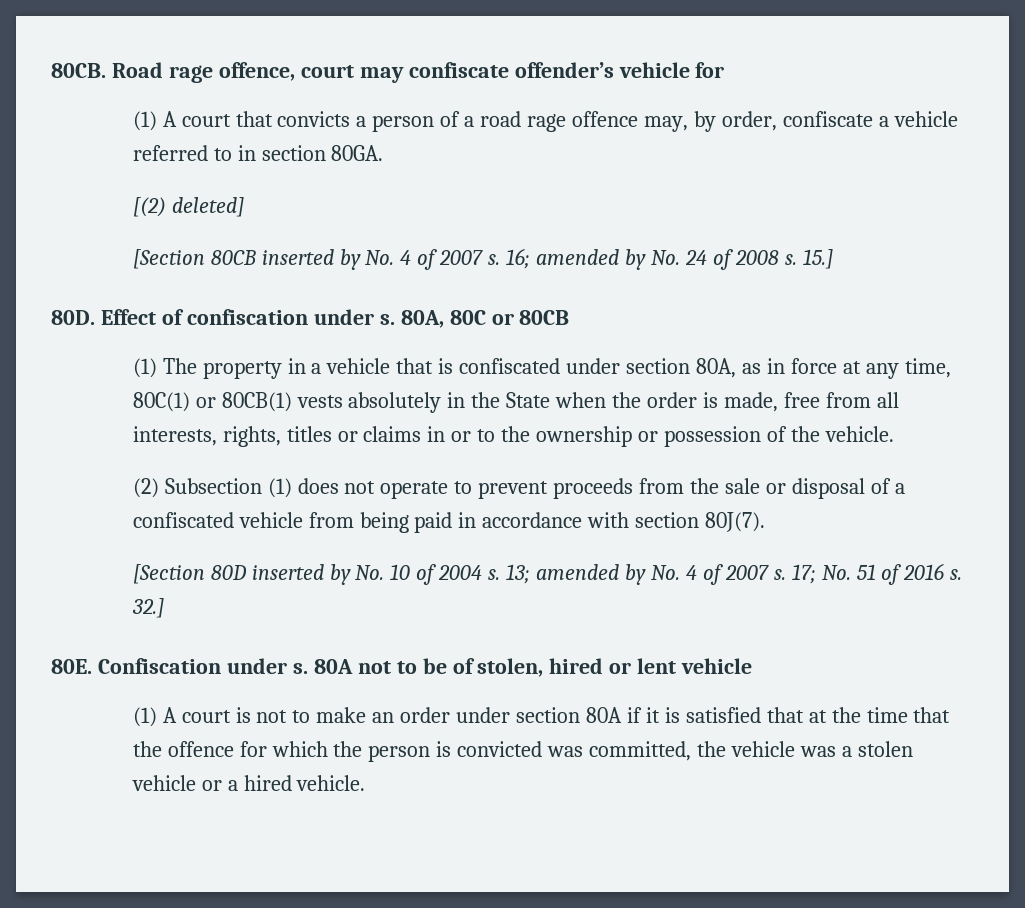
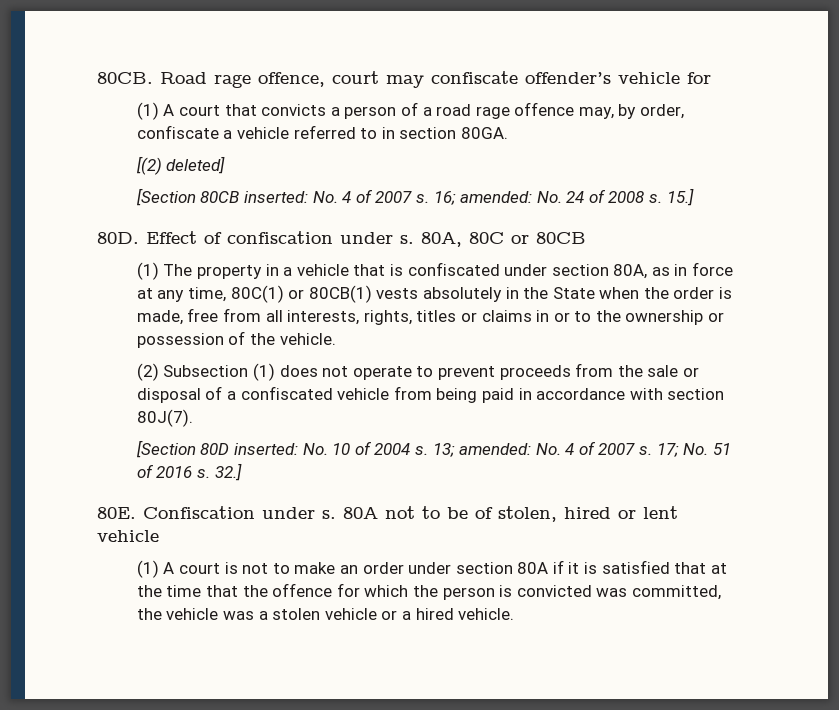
- [Section 80CB inserted by No. 4 of 2007 s.
+ [Section 80CB inserted: No. 4 of 2007 s.
- 16; amended by No. 24 of 2008 s.
+ 16; amended: No. 24 of 2008 s.
- [Section 80D inserted by No. 10 of 2004 s.
+ [Section 80D inserted: No. 10 of 2004 s.
- 13; amended by No. 4 of 2007 s.
+ 13; amended: No. 4 of 2007 s.

